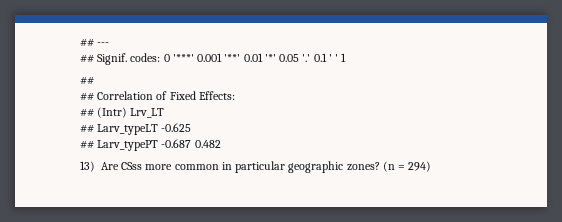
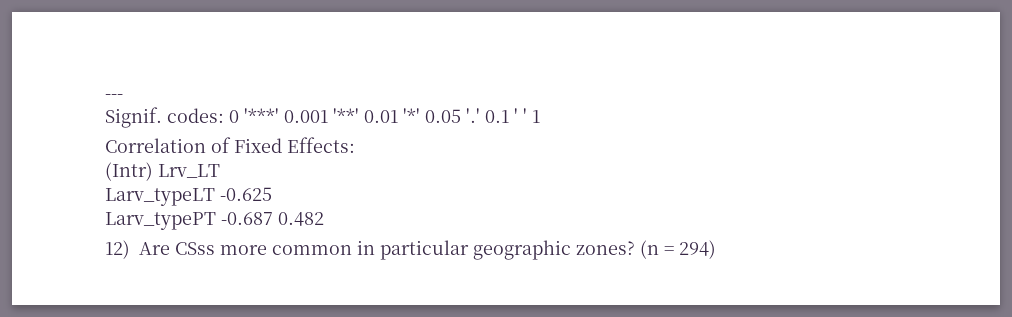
- ## ---
+ ---
- ## Signif. codes: 0 '***' 0.001 '**' 0.01 '*' 0.05 '.'
+ Signif. codes: 0 '***' 0.001 '**' 0.01 '*' 0.05 '.'
  0.1 ' ' 1
- ##
- ## Correlation of Fixed Effects:
+ Correlation of Fixed Effects:
- ## (Intr) Lrv_LT
+ (Intr) Lrv_LT
- ## Larv_typeLT -0.625
+ Larv_typeLT -0.625
- ## Larv_typePT -0.687 0.482
+ Larv_typePT -0.687 0.482
- 13) Are CSss more common in particular geographic zones?
+ 12) Are CSss more common in particular geographic zones?

